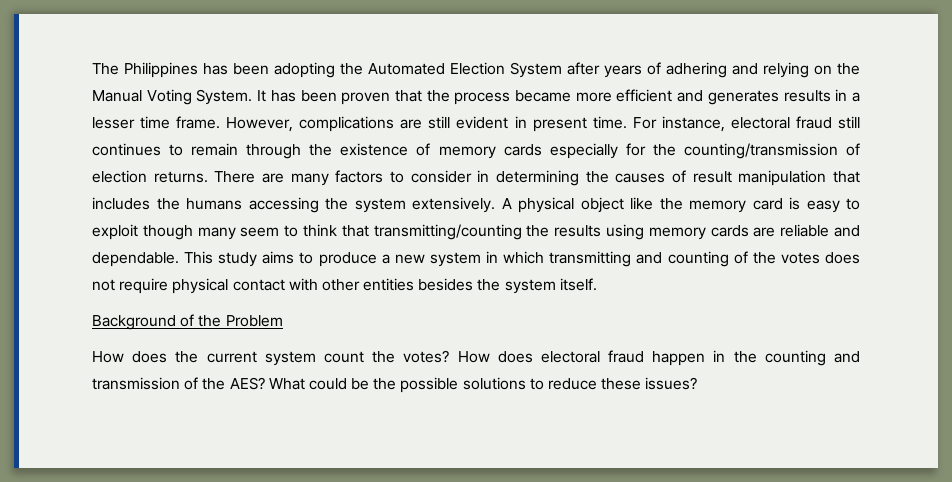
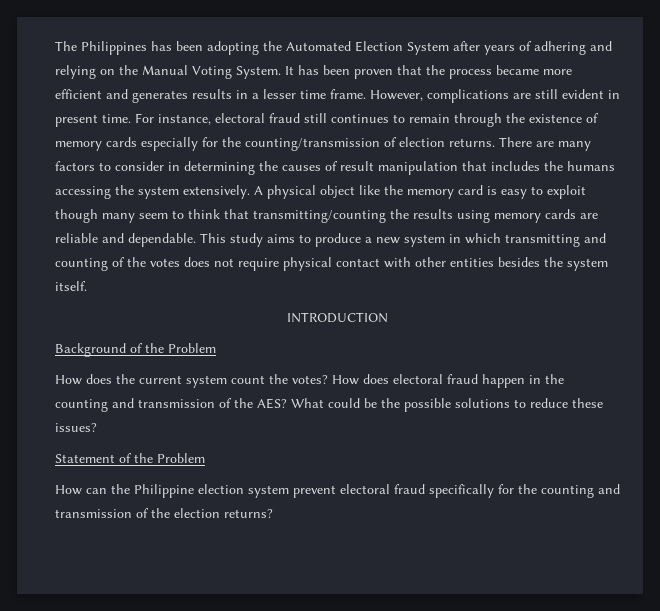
+ INTRODUCTION
+ Statement of the Problem
+ How can the Philippine election system prevent electoral fraud specifically for the counting and transmission of the election returns?

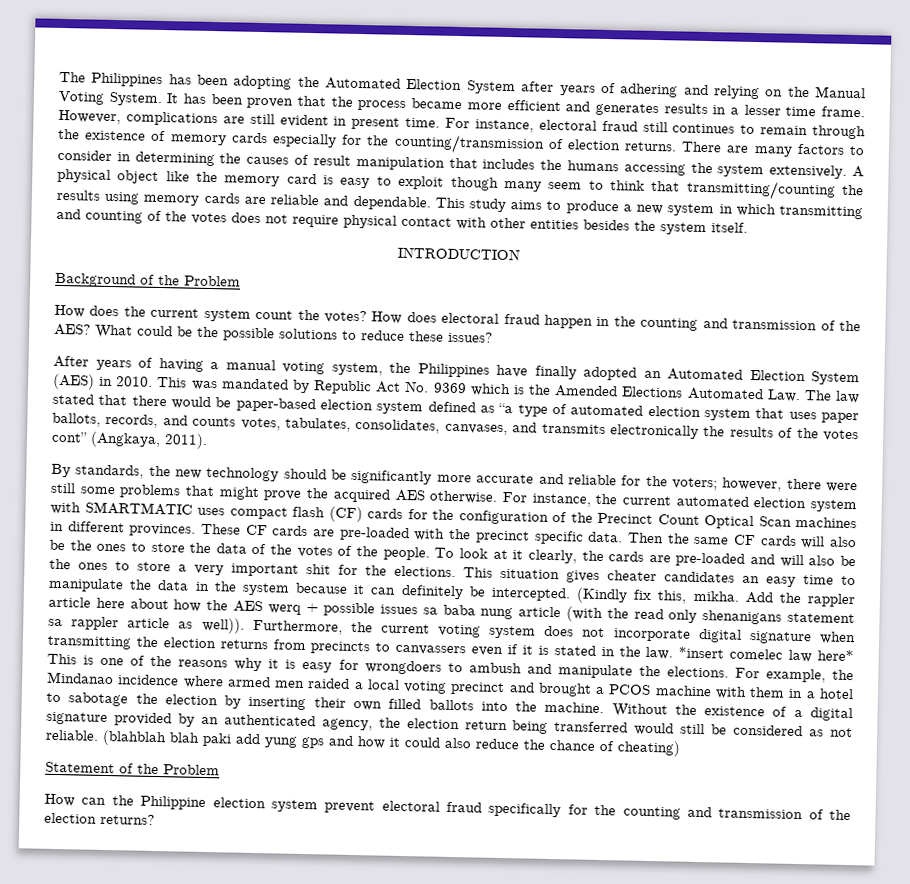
+ After years of having a manual voting system, the Philippines have finally adopted an Automated Election System (AES) in 2010. This was mandated by Republic Act No. 9369 which is the Amended Elections Automated Law. The law stated that there would be paper-based election system defined as “a type of automated election system that uses paper ballots, records, and counts votes, tabulates, consolidates, canvases, and transmits electronically the results of the votes cont” (Angkaya, 2011).
+ By standards, the new technology should be significantly more accurate and reliable for the voters; however, there were still some problems that might prove the acquired AES otherwise. For instance, the current automated election system with SMARTMATIC uses compact flash (CF) cards for the configuration of the Precinct Count Optical Scan machines in different provinces. These CF cards are pre-loaded with the precinct specific data. Then the same CF cards will also be the ones to store the data of the votes of the people. To look at it clearly, the cards are pre-loaded and will also be the ones to store a very important shit for the elections. This situation gives cheater candidates an easy time to manipulate the data in the system because it can definitely be intercepted. (Kindly fix this, mikha. Add the rappler article here about how the AES werq + possible issues sa baba nung article (with the read only shenanigans statement sa rappler article as well)). Furthermore, the current voting system does not incorporate digital signature when transmitting the election returns from precincts to canvassers even if it is stated in the law. *insert comelec law here* This is one of the reasons why it is easy for wrongdoers to ambush and manipulate the elections. For example, the Mindanao incidence where armed men raided a local voting precinct and brought a PCOS machine with them in a hotel to sabotage the election by inserting their own filled ballots into the machine. Without the existence of a digital signature provided by an authenticated agency, the election return being transferred would still be considered as not reliable. (blahblah blah paki add yung gps and how it could also reduce the chance of cheating)

